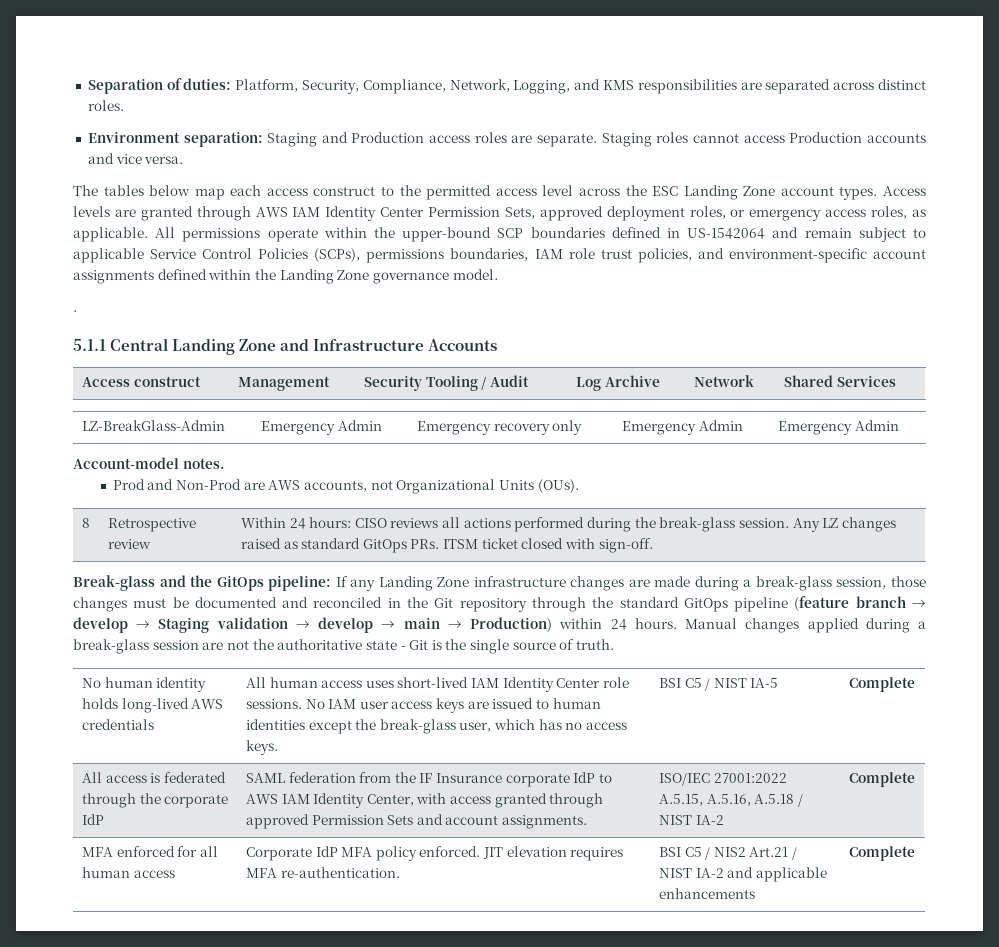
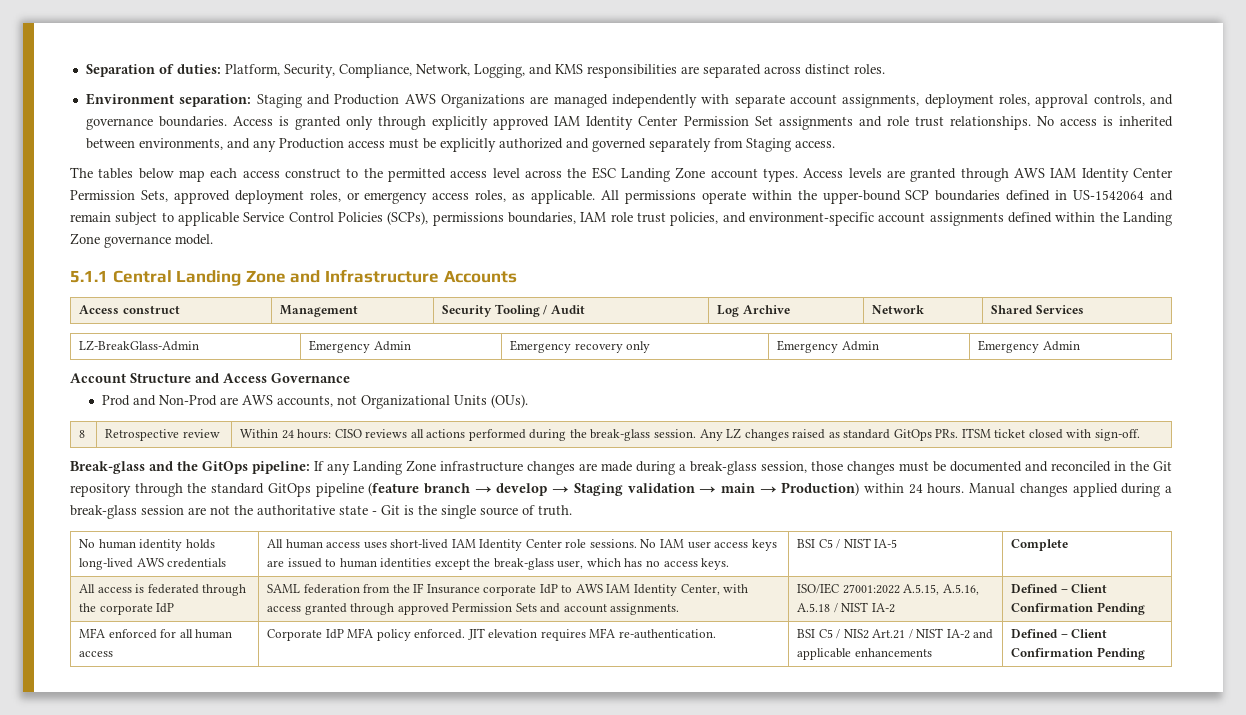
- Environment separation: Staging and Production access roles are separate. Staging roles cannot access Production accounts and vice versa.
+ Environment separation: Staging and Production AWS Organizations are managed independently with separate account assignments, deployment roles, approval controls, and governance boundaries. Access is granted only through explicitly approved IAM Identity Center Permission Set assignments and role trust relationships. No access is inherited between environments, and any Production access must be explicitly authorized and governed separately from Staging access.
- .
- Account-model notes.
+ Account Structure and Access Governance
- Break-glass and the GitOps pipeline: If any Landing Zone infrastructure changes are made during a break-glass session, those changes must be documented and reconciled in the Git repository through the standard GitOps pipeline (feature branch → develop → Staging validation → develop → main → Production) within 24 hours.
+ Break-glass and the GitOps pipeline: If any Landing Zone infrastructure changes are made during a break-glass session, those changes must be documented and reconciled in the Git repository through the standard GitOps pipeline (feature branch → develop → Staging validation → main → Production) within 24 hours.
- ISO/IEC 27001:2022 A.5.15, A.5.16, A.5.18 / NIST IA-2 | Complete
+ ISO/IEC 27001:2022 A.5.15, A.5.16, A.5.18 / NIST IA-2 | Defined – Client Confirmation Pending
- MFA enforced for all human access | Corporate IdP MFA policy enforced. JIT elevation requires MFA re-authentication. | BSI C5 / NIS2 Art.21 / NIST IA-2 and applicable enhancements | Complete
+ MFA enforced for all human access | Corporate IdP MFA policy enforced. JIT elevation requires MFA re-authentication. | BSI C5 / NIS2 Art.21 / NIST IA-2 and applicable enhancements | Defined – Client Confirmation Pending

